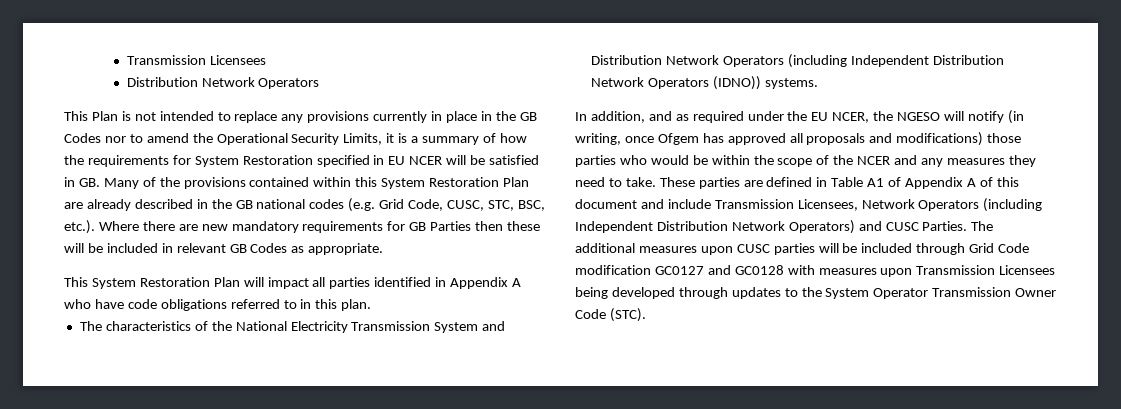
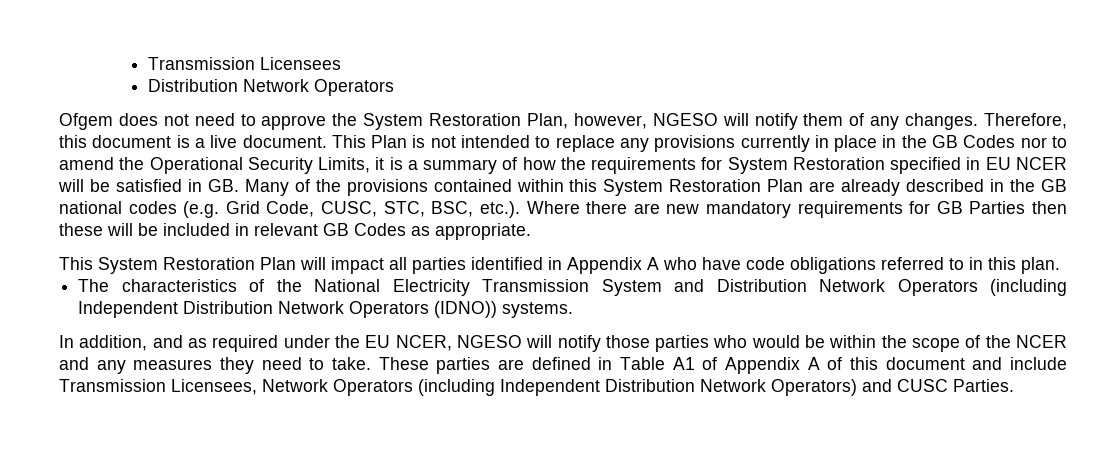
+ Ofgem does not need to approve the System Restoration Plan, however, NGESO will notify them of any changes. Therefore, this document is a live document.
- In addition, and as required under the EU NCER, the NGESO will notify (in writing, once Ofgem has approved all proposals and modifications) those parties who would be within the scope of the NCER and any measures they need to take.
+ In addition, and as required under the EU NCER, NGESO will notify those parties who would be within the scope of the NCER and any measures they need to take.
- The additional measures upon CUSC parties will be included through Grid Code modification GC0127 and GC0128 with measures upon Transmission Licensees being developed through updates to the System Operator Transmission Owner Code (STC).

